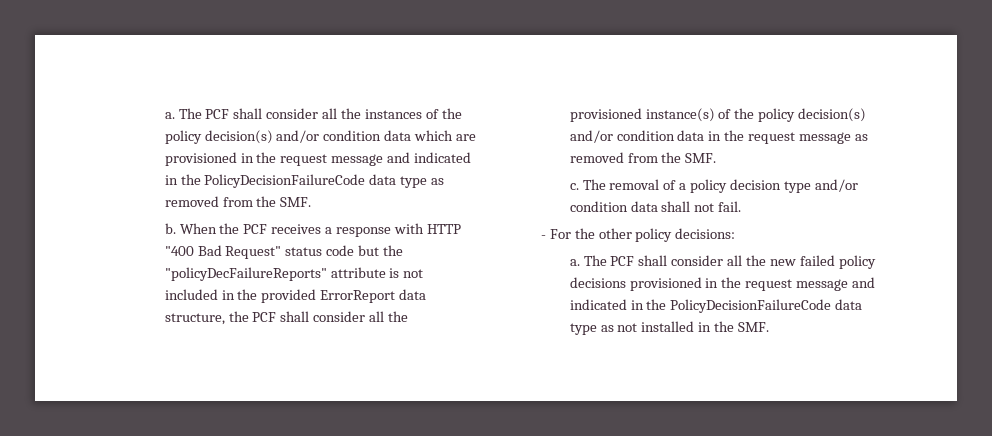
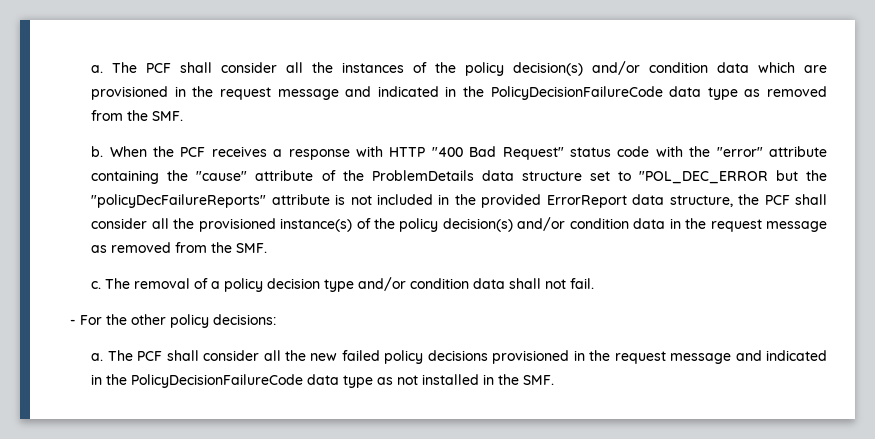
- When the PCF receives a response with HTTP "400 Bad Request" status code but the "policyDecFailureReports" attribute is not included in the provided ErrorReport data structure, the PCF shall consider all the provisioned instance(s) of the policy decision(s) and/or condition data in the request message as removed from the SMF.
+ When the PCF receives a response with HTTP "400 Bad Request" status code with the "error" attribute containing the "cause" attribute of the ProblemDetails data structure set to "POL_DEC_ERROR but the "policyDecFailureReports" attribute is not included in the provided ErrorReport data structure, the PCF shall consider all the provisioned instance(s) of the policy decision(s) and/or condition data in the request message as removed from the SMF.

